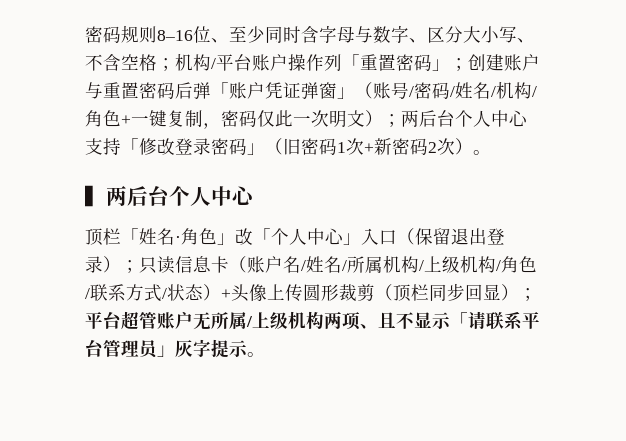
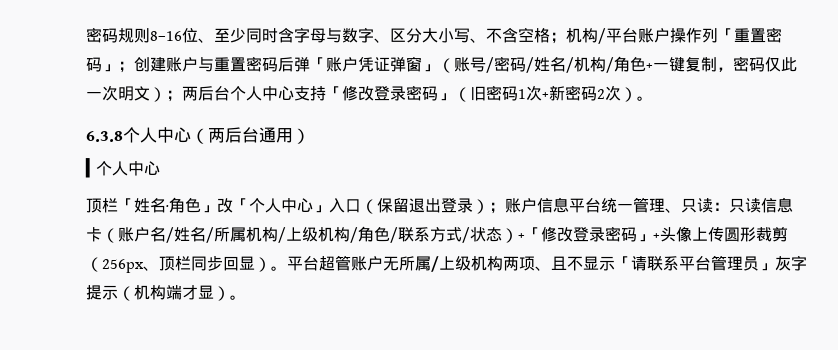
- ▍两后台个人中心
+ 6.3.8个人中心（两后台通用）
+ ▍个人中心
+ 账户信息平台统一管理、只读：
- 只读信息卡（账户名/姓名/所属机构/上级机构/角色/联系方式/状态）+头像上传圆形裁剪（顶栏同步回显）；
+ 只读信息卡（账户名/姓名/所属机构/上级机构/角色/联系方式/状态）+「修改登录密码」+头像上传圆形裁剪（256px、顶栏同步回显）。
- 平台超管账户无所属/上级机构两项、且不显示「请联系平台管理员」灰字提示。
+ 平台超管账户无所属/上级机构两项、且不显示「请联系平台管理员」灰字提示（机构端才显）。

